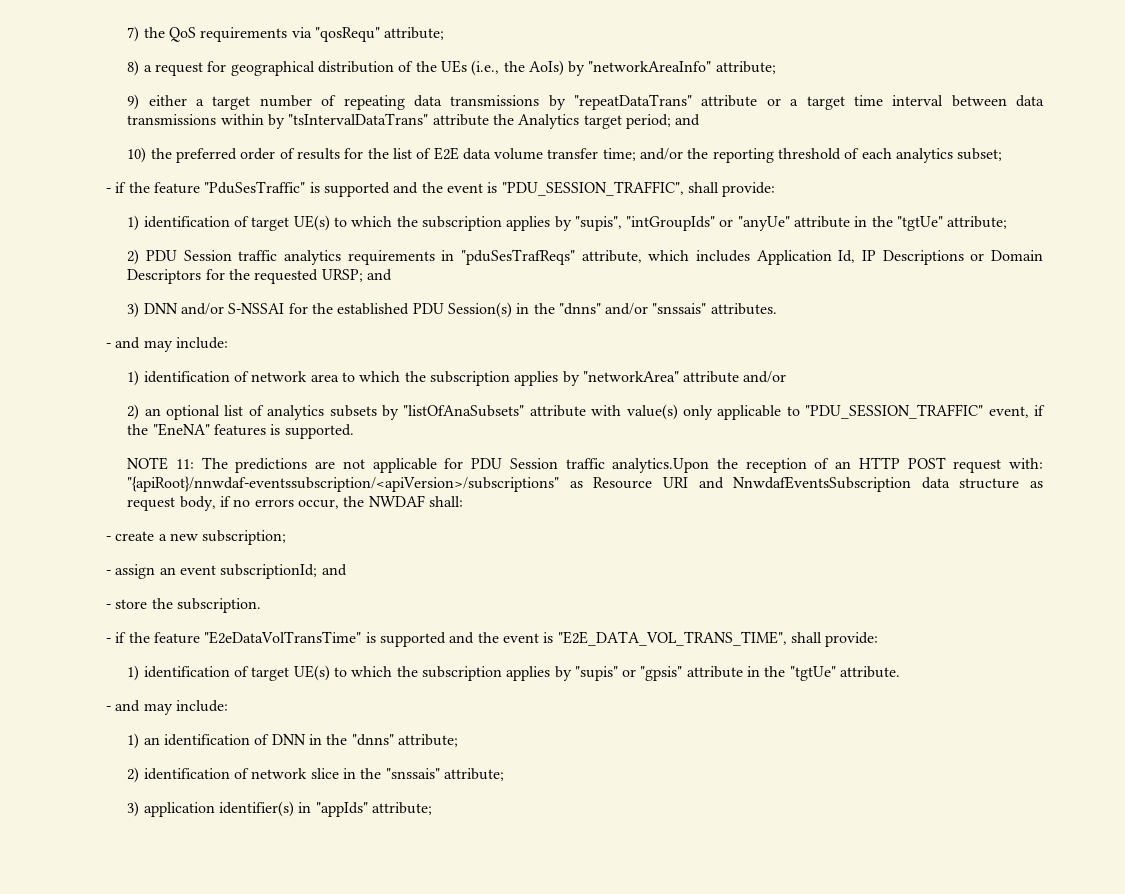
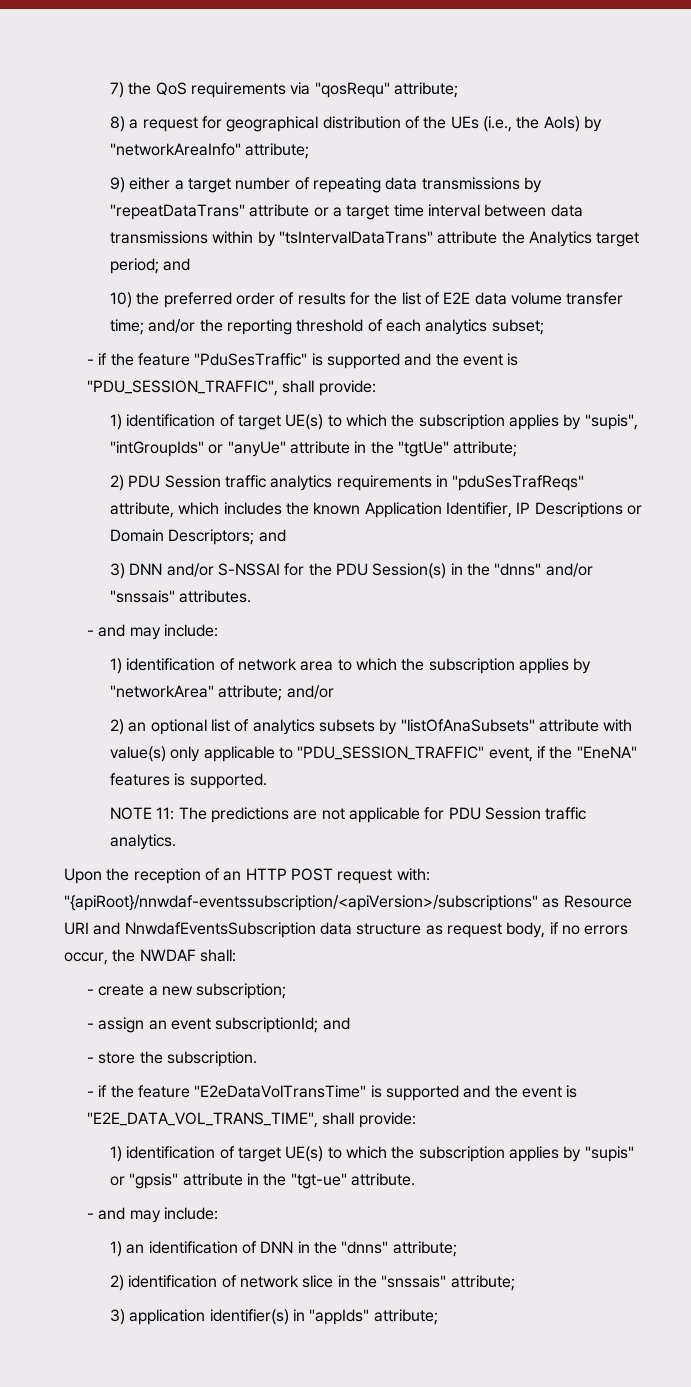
- 2) PDU Session traffic analytics requirements in "pduSesTrafReqs" attribute, which includes Application Id, IP Descriptions or Domain Descriptors for the requested URSP; and
+ 2) PDU Session traffic analytics requirements in "pduSesTrafReqs" attribute, which includes the known Application Identifier, IP Descriptions or Domain Descriptors; and
- 3) DNN and/or S-NSSAI for the established PDU Session(s) in the "dnns" and/or "snssais" attributes.
+ 3) DNN and/or S-NSSAI for the PDU Session(s) in the "dnns" and/or "snssais" attributes.
- 1) identification of network area to which the subscription applies by "networkArea" attribute and/or
+ 1) identification of network area to which the subscription applies by "networkArea" attribute; and/or
- NOTE 11: The predictions are not applicable for PDU Session traffic analytics.Upon the reception of an HTTP POST request with: "{apiRoot}/nnwdaf-eventssubscription/<apiVersion>/subscriptions" as Resource URI and NnwdafEventsSubscription data structure as request body, if no errors occur, the NWDAF shall:
+ NOTE 11: The predictions are not applicable for PDU Session traffic analytics.
+ Upon the reception of an HTTP POST request with: "{apiRoot}/nnwdaf-eventssubscription/<apiVersion>/subscriptions" as Resource URI and NnwdafEventsSubscription data structure as request body, if no errors occur, the NWDAF shall:
- 1) identification of target UE(s) to which the subscription applies by "supis" or "gpsis" attribute in the "tgtUe" attribute.
+ 1) identification of target UE(s) to which the subscription applies by "supis" or "gpsis" attribute in the "tgt-ue" attribute.

